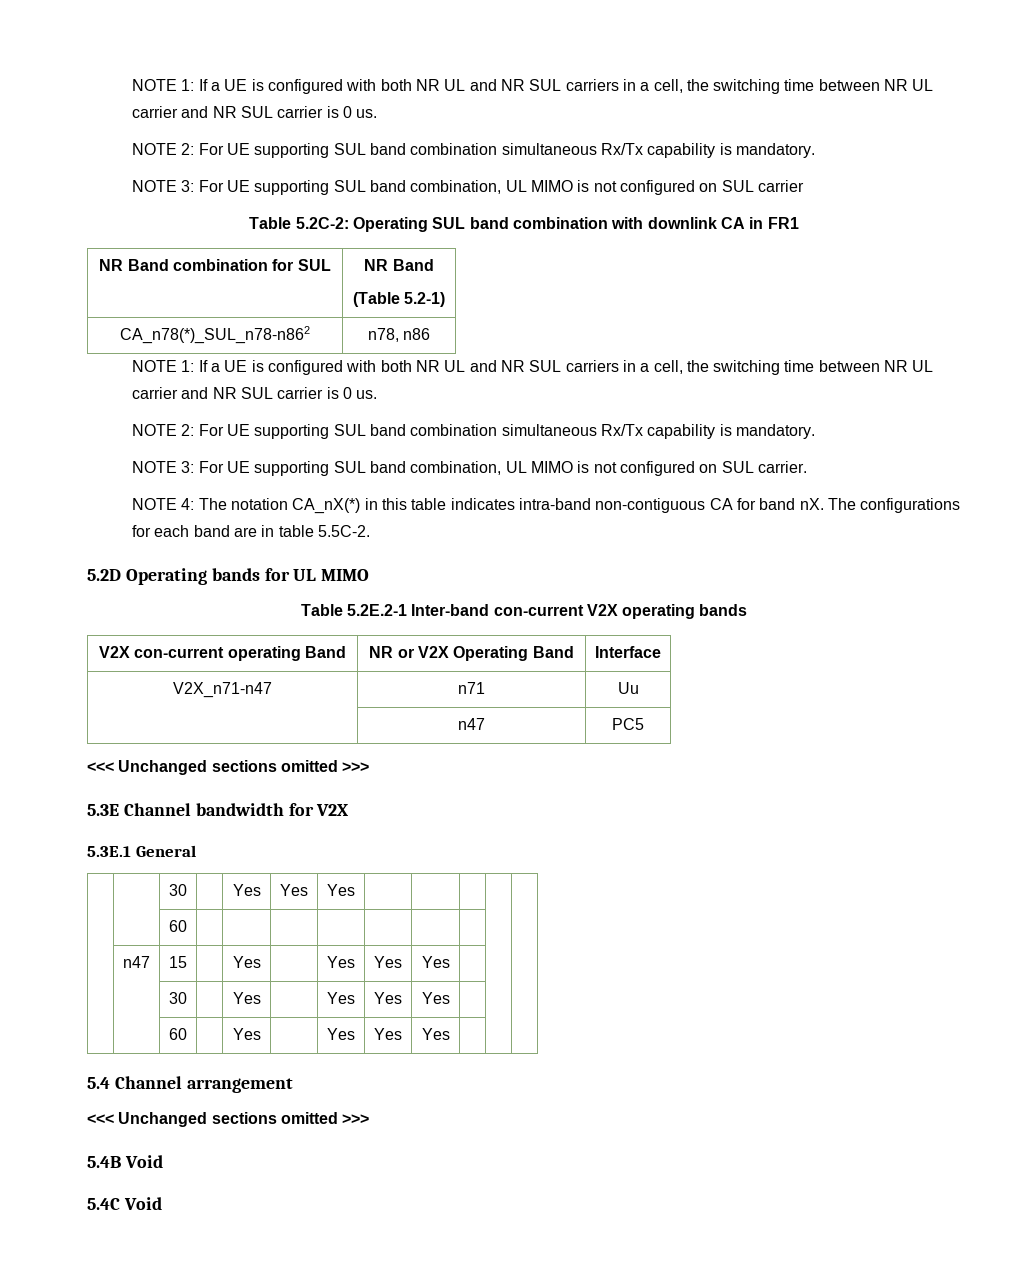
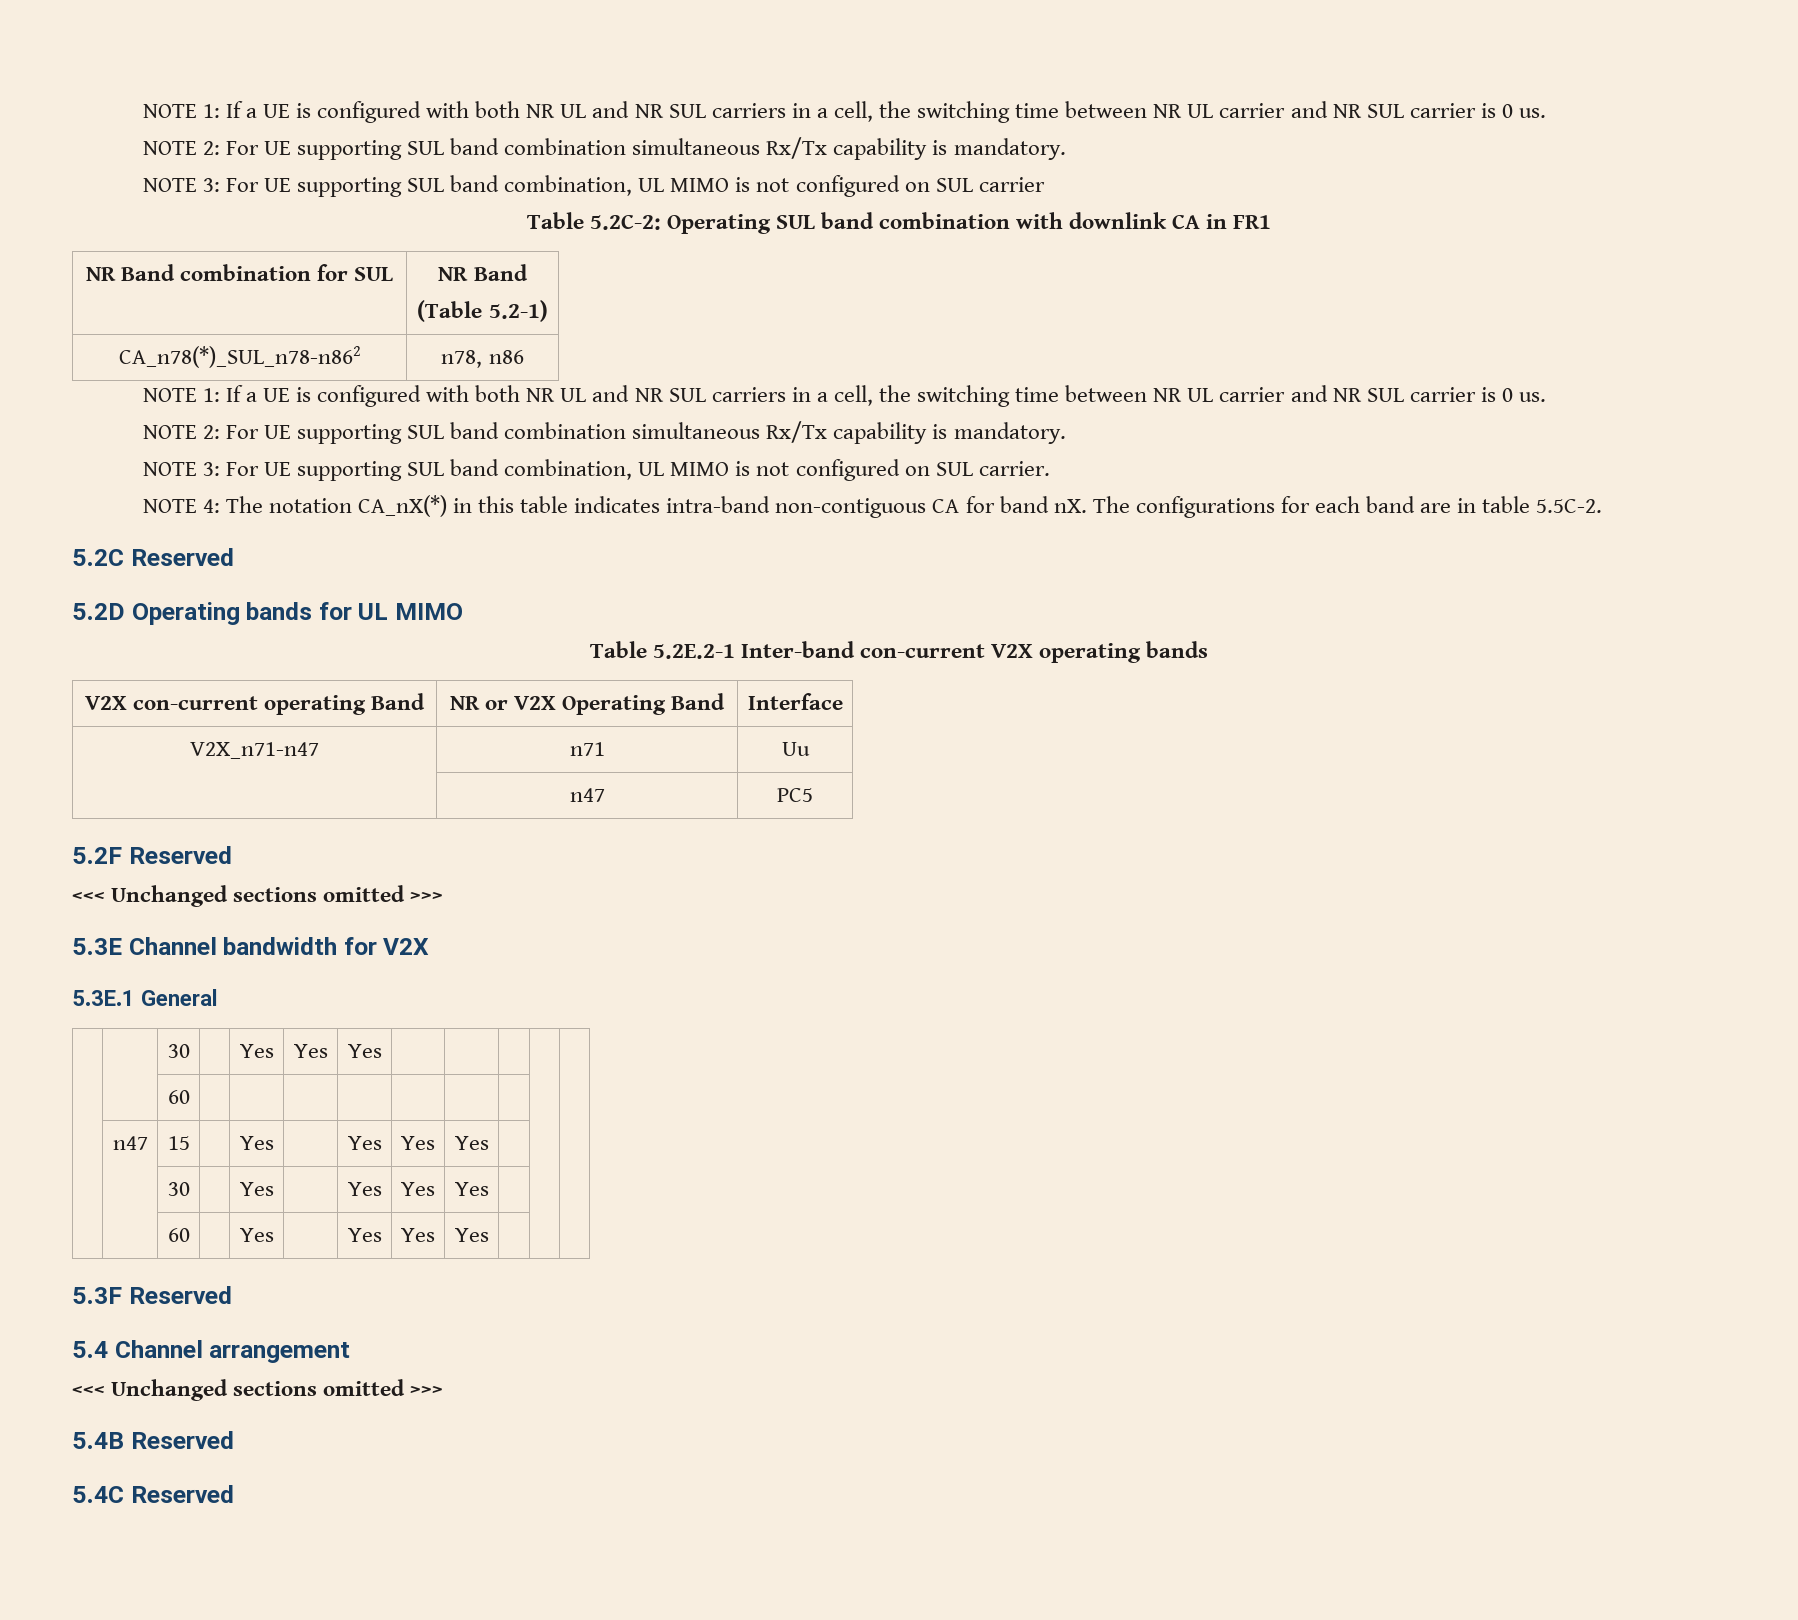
+ 5.2C Reserved
+ 5.2F Reserved
+ 5.3F Reserved
- 5.4B Void
+ 5.4B Reserved
- 5.4C Void
+ 5.4C Reserved

